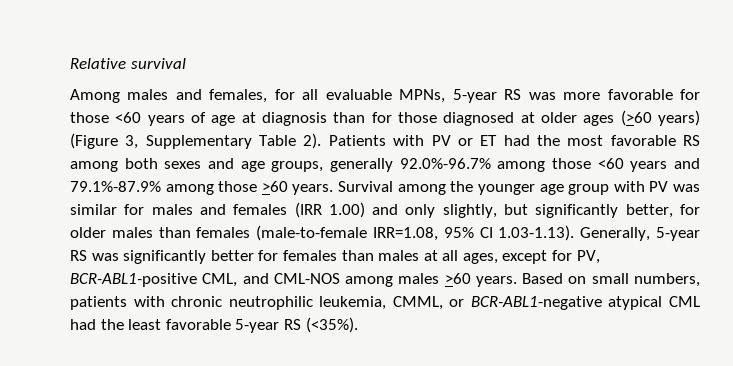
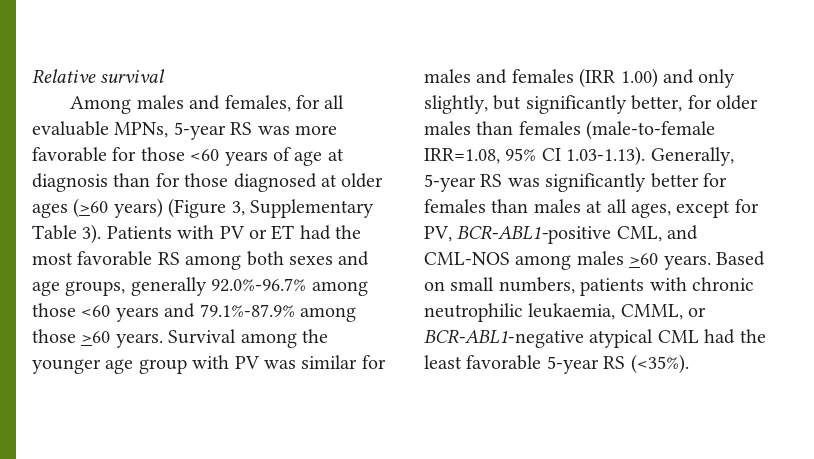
- Among males and females, for all evaluable MPNs, 5-year RS was more favorable for those <60 years of age at diagnosis than for those diagnosed at older ages (>60 years) (Figure 3, Supplementary Table 2).
+ Among males and females, for all evaluable MPNs, 5-year RS was more favorable for those <60 years of age at diagnosis than for those diagnosed at older ages (>60 years) (Figure 3, Supplementary Table 3).
- Based on small numbers, patients with chronic neutrophilic leukemia, CMML, or BCR-ABL1-negative atypical CML had the least favorable 5-year RS (<35%).
+ Based on small numbers, patients with chronic neutrophilic leukaemia, CMML, or BCR-ABL1-negative atypical CML had the least favorable 5-year RS (<35%).

